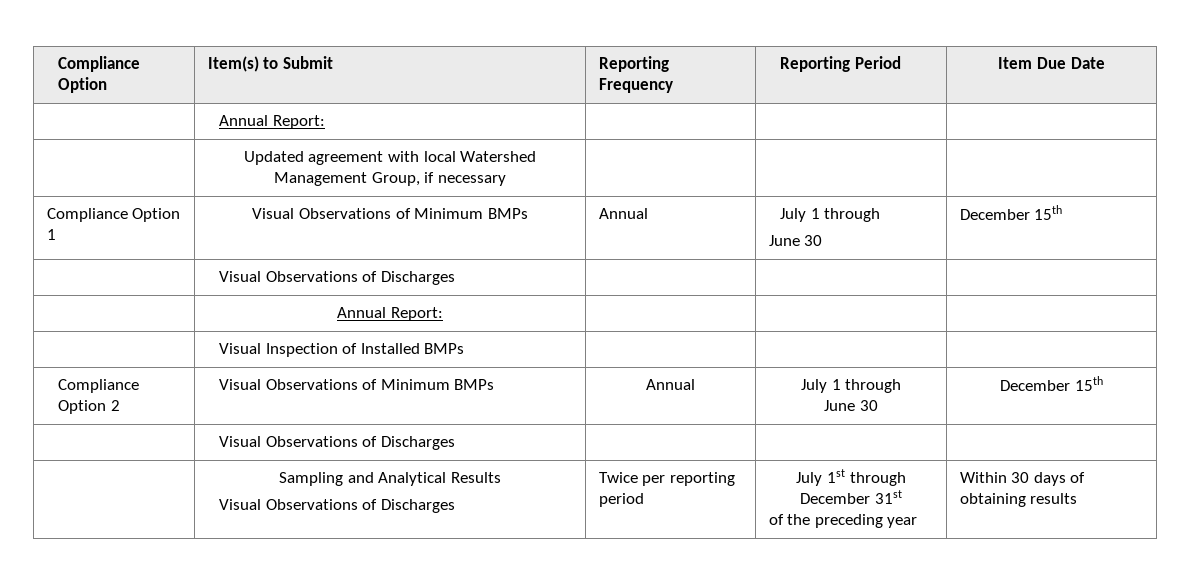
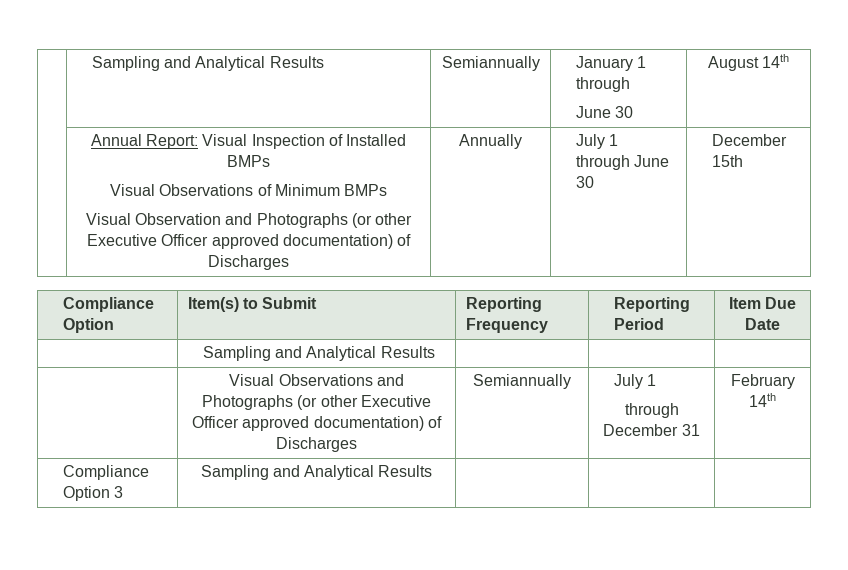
+ | Sampling and Analytical Results | Semiannually | January 1 through
+ June 30 | August 14th
+ | Annual Report: Visual Inspection of Installed BMPs
+ Visual Observations of Minimum BMPs
+ Visual Observation and Photographs (or other Executive Officer approved documentation) of Discharges | Annually | July 1 through June 30 | December 15th
  Compliance Option | Item(s) to Submit | Reporting Frequency | Reporting Period | Item Due Date
- | Annual Report: | | |
- | Updated agreement with local Watershed Management Group, if necessary | | |
- Compliance Option 1 | Visual Observations of Minimum BMPs | Annual | July 1 through
- June 30 | December 15th
- | Visual Observations of Discharges | | |
- | Annual Report: | | |
- | Visual Inspection of Installed BMPs | | |
- Compliance Option 2 | Visual Observations of Minimum BMPs | Annual | July 1 through
- June 30 | December 15th
- | Visual Observations of Discharges | | |
- | Sampling and Analytical Results
- Visual Observations of Discharges | Twice per reporting period | July 1st through December 31st
- of the preceding year | Within 30 days of obtaining results
+ | Sampling and Analytical Results | | |
+ | Visual Observations and Photographs (or other Executive Officer approved documentation) of Discharges | Semiannually | July 1
+ through December 31 | February 14th
+ Compliance Option 3 | Sampling and Analytical Results | | |

